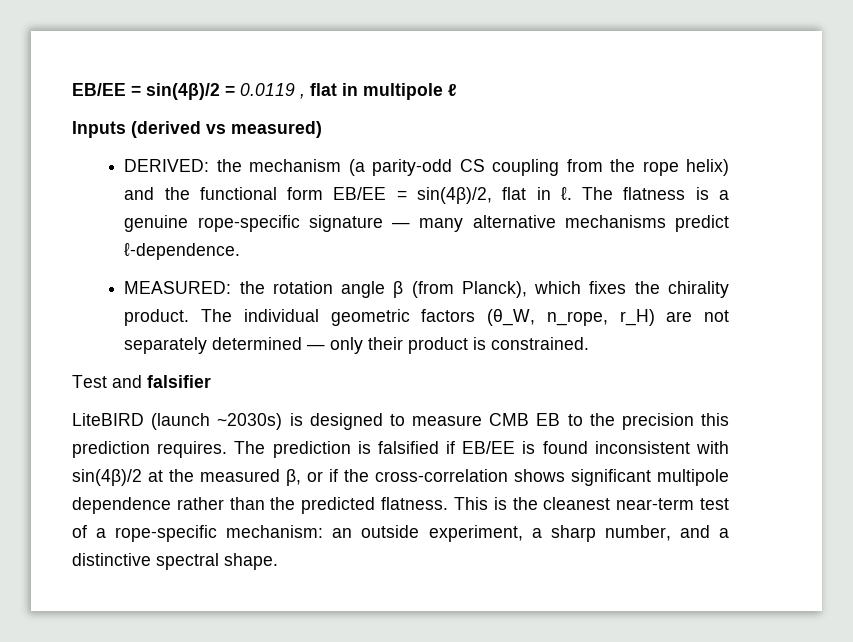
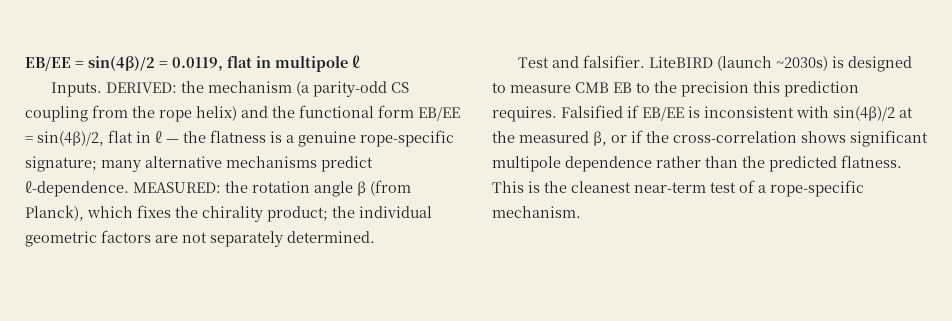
- EB/EE = sin(4β)/2 = 0.0119 , flat in multipole ℓ
+ EB/EE = sin(4β)/2 = 0.0119, flat in multipole ℓ
- Inputs (derived vs measured)
- DERIVED: the mechanism (a parity-odd CS coupling from the rope helix) and the functional form EB/EE = sin(4β)/2, flat in ℓ. The flatness is a genuine rope-specific signature — many alternative mechanisms predict ℓ-dependence.
- MEASURED: the rotation angle β (from Planck), which fixes the chirality product. The individual geometric factors (θ_W, n_rope, r_H) are not separately determined — only their product is constrained.
+ Inputs. DERIVED: the mechanism (a parity-odd CS coupling from the rope helix) and the functional form EB/EE = sin(4β)/2, flat in ℓ — the flatness is a genuine rope-specific signature; many alternative mechanisms predict ℓ-dependence. MEASURED: the rotation angle β (from Planck), which fixes the chirality product; the individual geometric factors are not separately determined.
- Test and falsifier
- LiteBIRD (launch ~2030s) is designed to measure CMB EB to the precision this prediction requires.
+ Test and falsifier. LiteBIRD (launch ~2030s) is designed to measure CMB EB to the precision this prediction requires.
- The prediction is falsified if EB/EE is found inconsistent with sin(4β)/2 at the measured β, or if the cross-correlation shows significant multipole dependence rather than the predicted flatness.
+ Falsified if EB/EE is inconsistent with sin(4β)/2 at the measured β, or if the cross-correlation shows significant multipole dependence rather than the predicted flatness.
- This is the cleanest near-term test of a rope-specific mechanism: an outside experiment, a sharp number, and a distinctive spectral shape.
+ This is the cleanest near-term test of a rope-specific mechanism.

